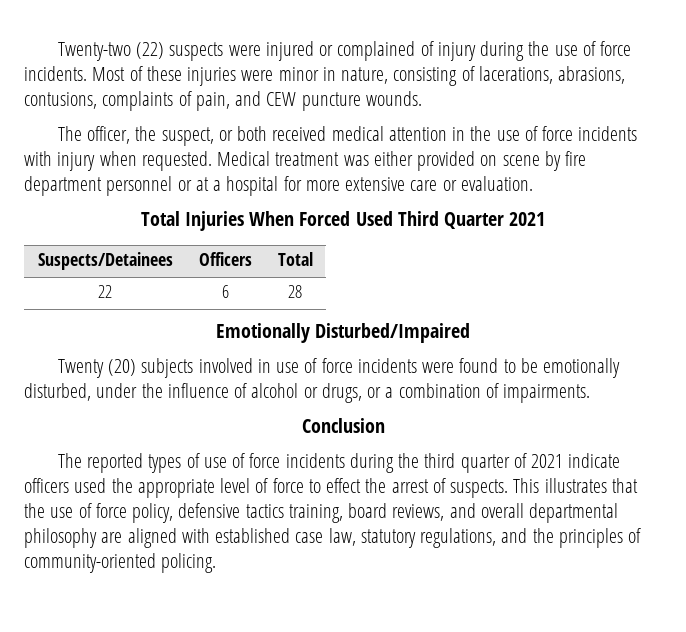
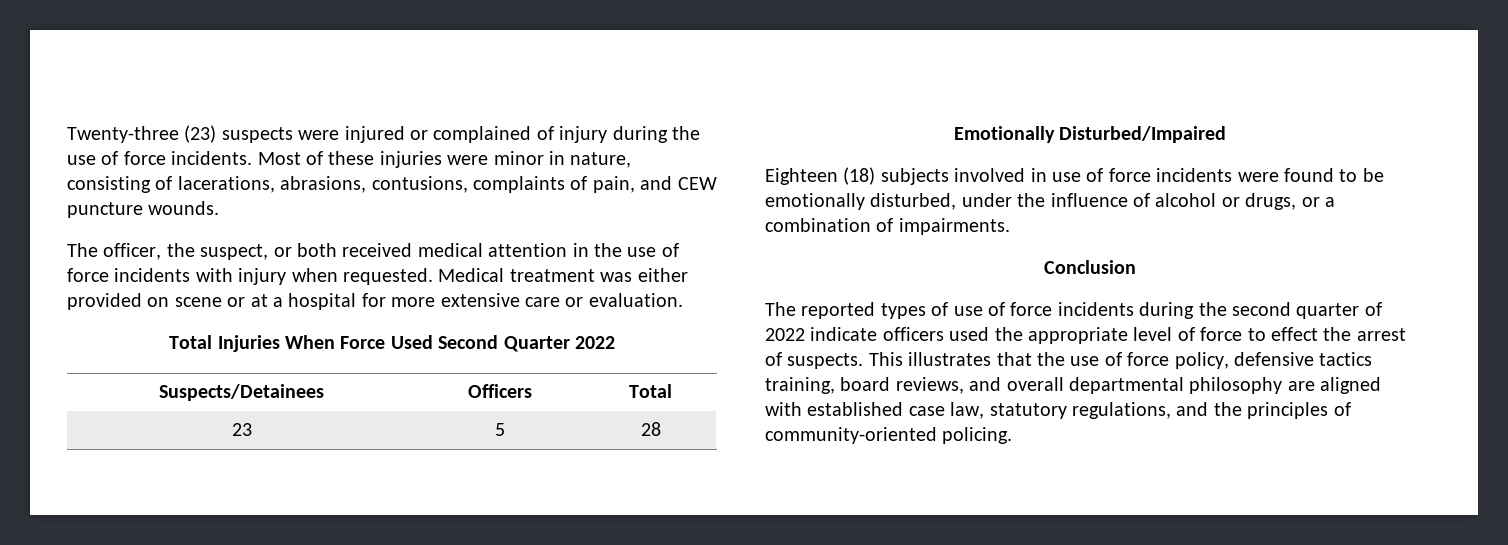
- Twenty-two (22) suspects were injured or complained of injury during the use of force incidents.
+ Twenty-three (23) suspects were injured or complained of injury during the use of force incidents.
- Medical treatment was either provided on scene by fire department personnel or at a hospital for more extensive care or evaluation.
+ Medical treatment was either provided on scene or at a hospital for more extensive care or evaluation.
- Total Injuries When Forced Used Third Quarter 2021
+ Total Injuries When Force Used Second Quarter 2022
- 22 | 6 | 28
+ 23 | 5 | 28
- Twenty (20) subjects involved in use of force incidents were found to be emotionally disturbed, under the influence of alcohol or drugs, or a combination of impairments.
+ Eighteen (18) subjects involved in use of force incidents were found to be emotionally disturbed, under the influence of alcohol or drugs, or a combination of impairments.
- The reported types of use of force incidents during the third quarter of 2021 indicate officers used the appropriate level of force to effect the arrest of suspects.
+ The reported types of use of force incidents during the second quarter of 2022 indicate officers used the appropriate level of force to effect the arrest of suspects.

